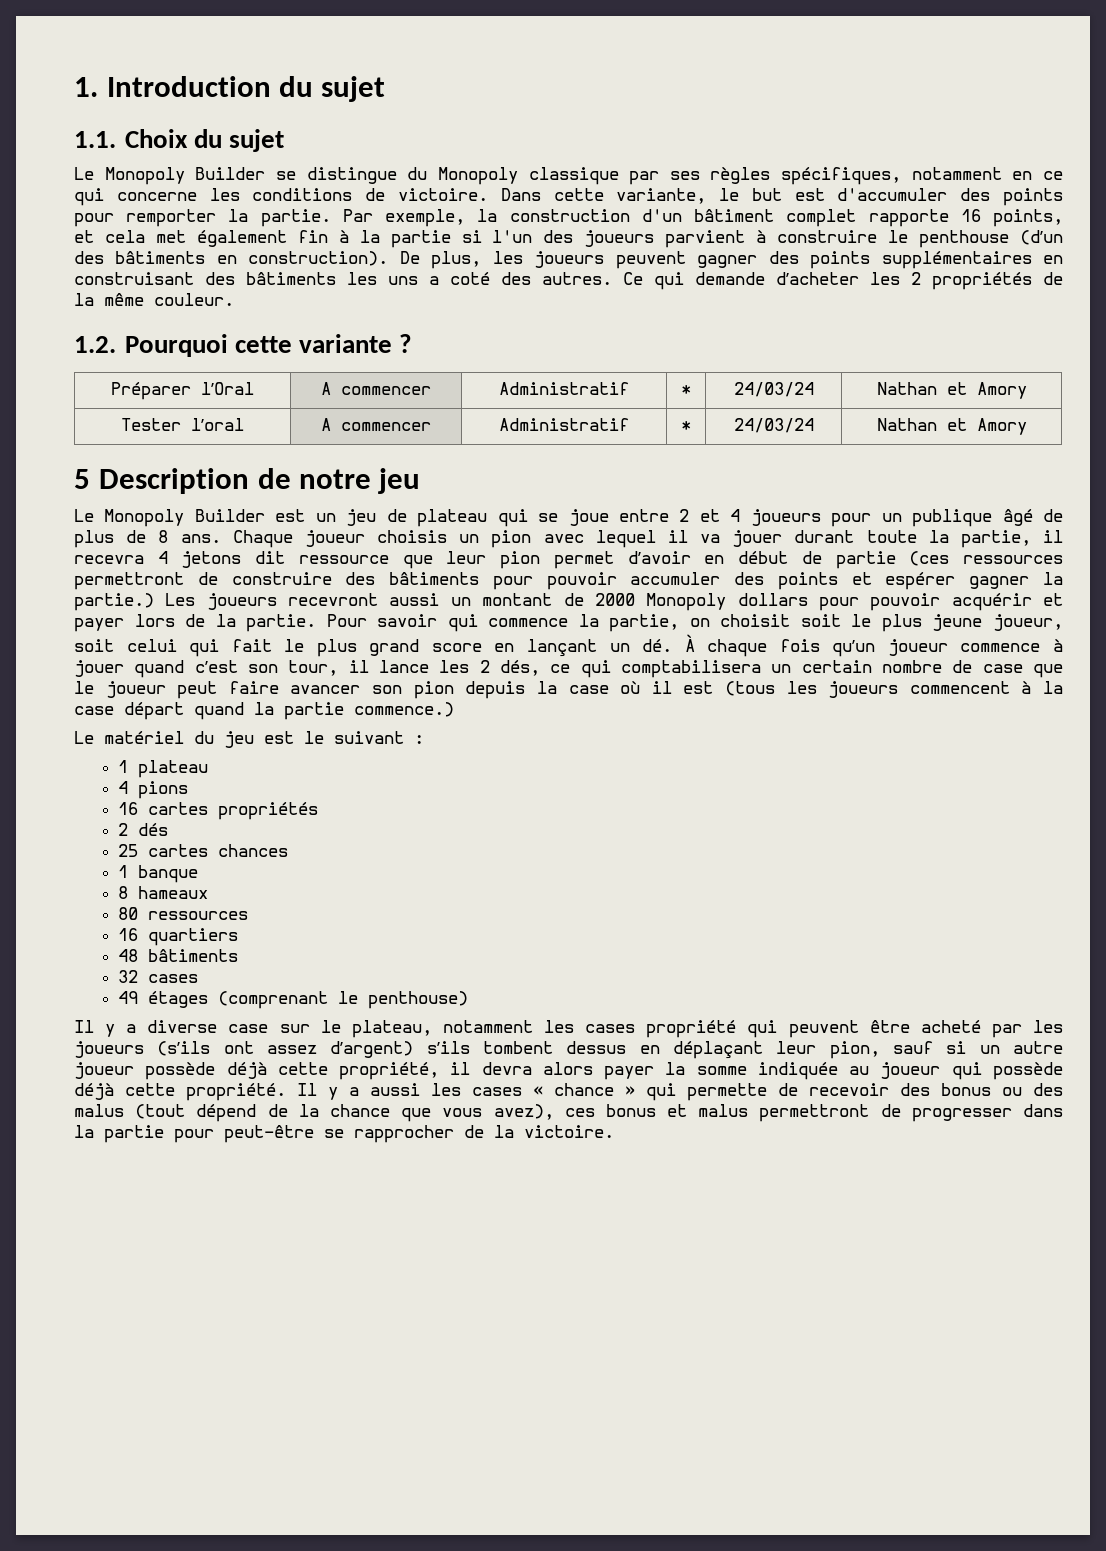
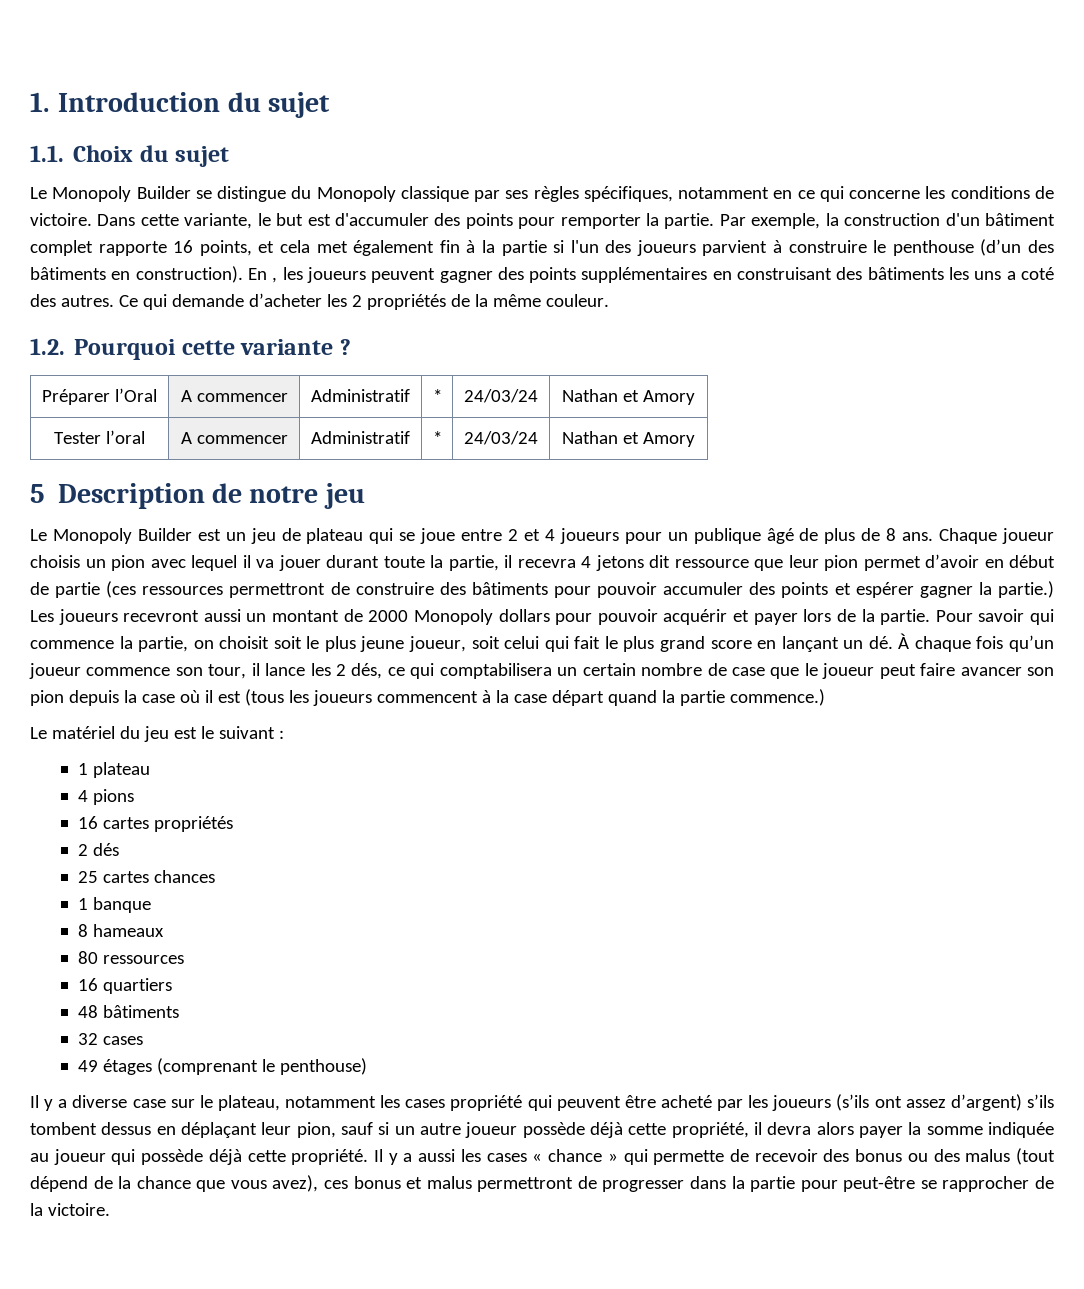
- De plus, les joueurs peuvent gagner des points supplémentaires en construisant des bâtiments les uns a coté des autres.
+ En , les joueurs peuvent gagner des points supplémentaires en construisant des bâtiments les uns a coté des autres.
- À chaque fois qu’un joueur commence à jouer quand c’est son tour, il lance les 2 dés, ce qui comptabilisera un certain nombre de case que le joueur peut faire avancer son pion depuis la case où il est (tous les joueurs commencent à la case départ quand la partie commence.)
+ À chaque fois qu’un joueur commence son tour, il lance les 2 dés, ce qui comptabilisera un certain nombre de case que le joueur peut faire avancer son pion depuis la case où il est (tous les joueurs commencent à la case départ quand la partie commence.)

